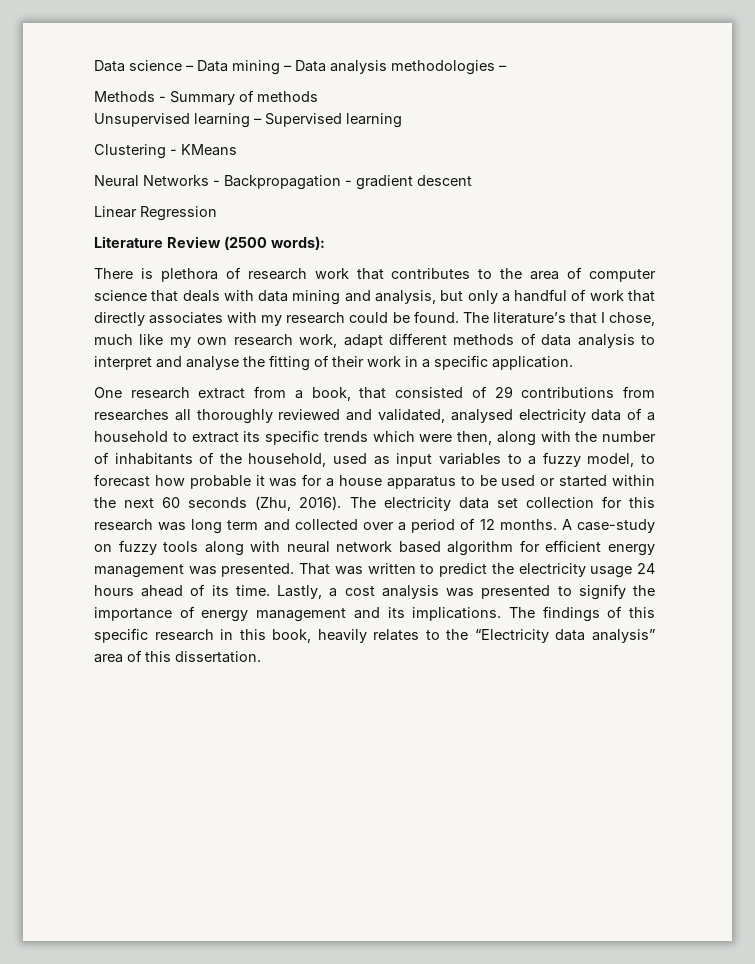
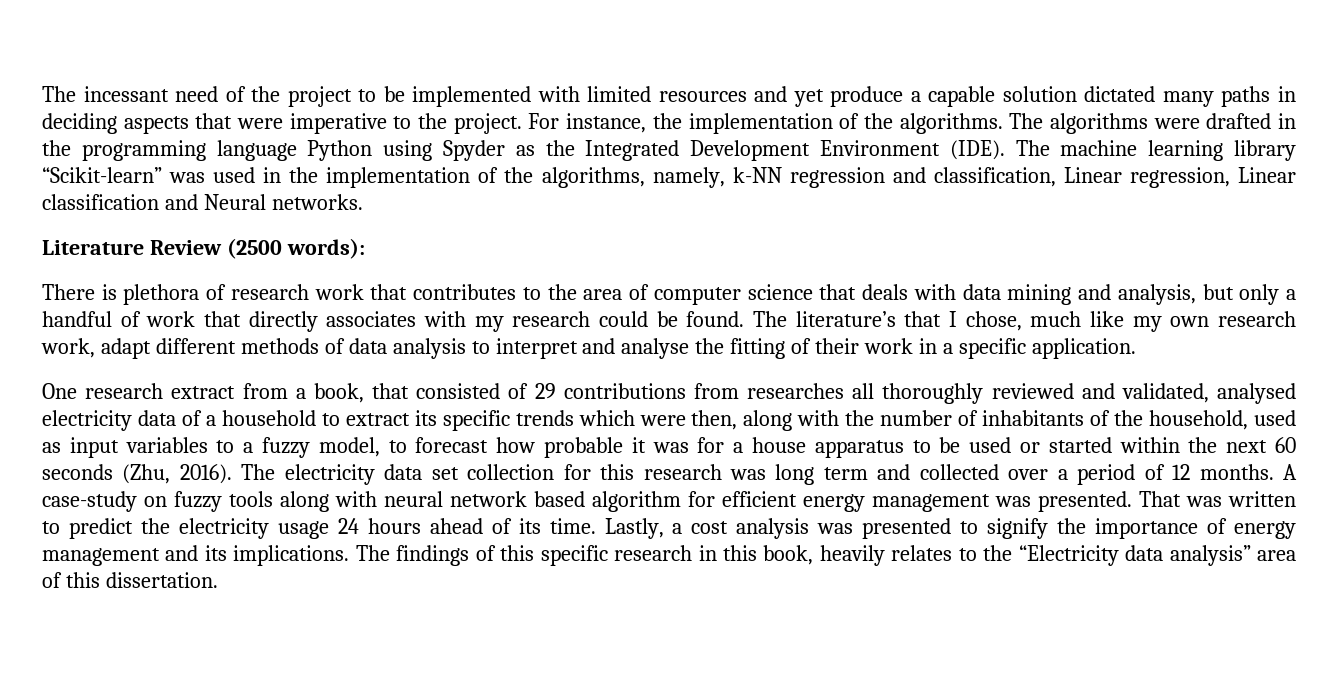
- Data science – Data mining – Data analysis methodologies –
- Methods - Summary of methods
- Unsupervised learning – Supervised learning
- Clustering - KMeans
- Neural Networks - Backpropagation - gradient descent
- Linear Regression
+ The incessant need of the project to be implemented with limited resources and yet produce a capable solution dictated many paths in deciding aspects that were imperative to the project. For instance, the implementation of the algorithms. The algorithms were drafted in the programming language Python using Spyder as the Integrated Development Environment (IDE). The machine learning library “Scikit-learn” was used in the implementation of the algorithms, namely, k-NN regression and classification, Linear regression, Linear classification and Neural networks.

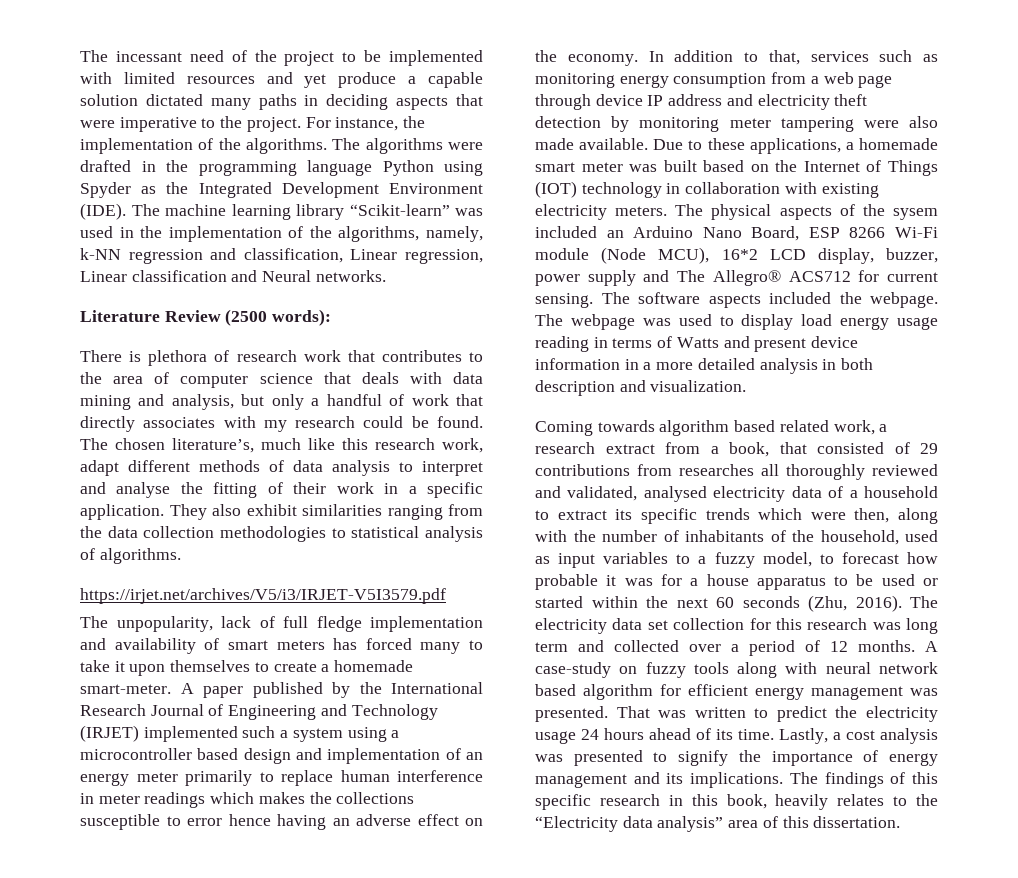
- The literature’s that I chose, much like my own research work, adapt different methods of data analysis to interpret and analyse the fitting of their work in a specific application.
- One research extract from a book, that consisted of 29 contributions from researches all thoroughly reviewed and validated, analysed electricity data of a household to extract its specific trends which were then, along with the number of inhabitants of the household, used as input variables to a fuzzy model, to forecast how probable it was for a house apparatus to be used or started within the next 60 seconds (Zhu, 2016).
+ The chosen literature’s, much like this research work, adapt different methods of data analysis to interpret and analyse the fitting of their work in a specific application. They also exhibit similarities ranging from the data collection methodologies to statistical analysis of algorithms.
+ https://irjet.net/archives/V5/i3/IRJET-V5I3579.pdf
+ The unpopularity, lack of full fledge implementation and availability of smart meters has forced many to take it upon themselves to create a homemade smart-meter. A paper published by the International Research Journal of Engineering and Technology (IRJET) implemented such a system using a microcontroller based design and implementation of an energy meter primarily to replace human interference in meter readings which makes the collections susceptible to error hence having an adverse effect on the economy. In addition to that, services such as monitoring energy consumption from a web page through device IP address and electricity theft detection by monitoring meter tampering were also made available. Due to these applications, a homemade smart meter was built based on the Internet of Things (IOT) technology in collaboration with existing electricity meters. The physical aspects of the sysem included an Arduino Nano Board, ESP 8266 Wi-Fi module (Node MCU), 16*2 LCD display, buzzer, power supply and The Allegro® ACS712 for current sensing. The software aspects included the webpage. The webpage was used to display load energy usage reading in terms of Watts and present device information in a more detailed analysis in both description and visualization.
+ Coming towards algorithm based related work, a research extract from a book, that consisted of 29 contributions from researches all thoroughly reviewed and validated, analysed electricity data of a household to extract its specific trends which were then, along with the number of inhabitants of the household, used as input variables to a fuzzy model, to forecast how probable it was for a house apparatus to be used or started within the next 60 seconds (Zhu, 2016).

